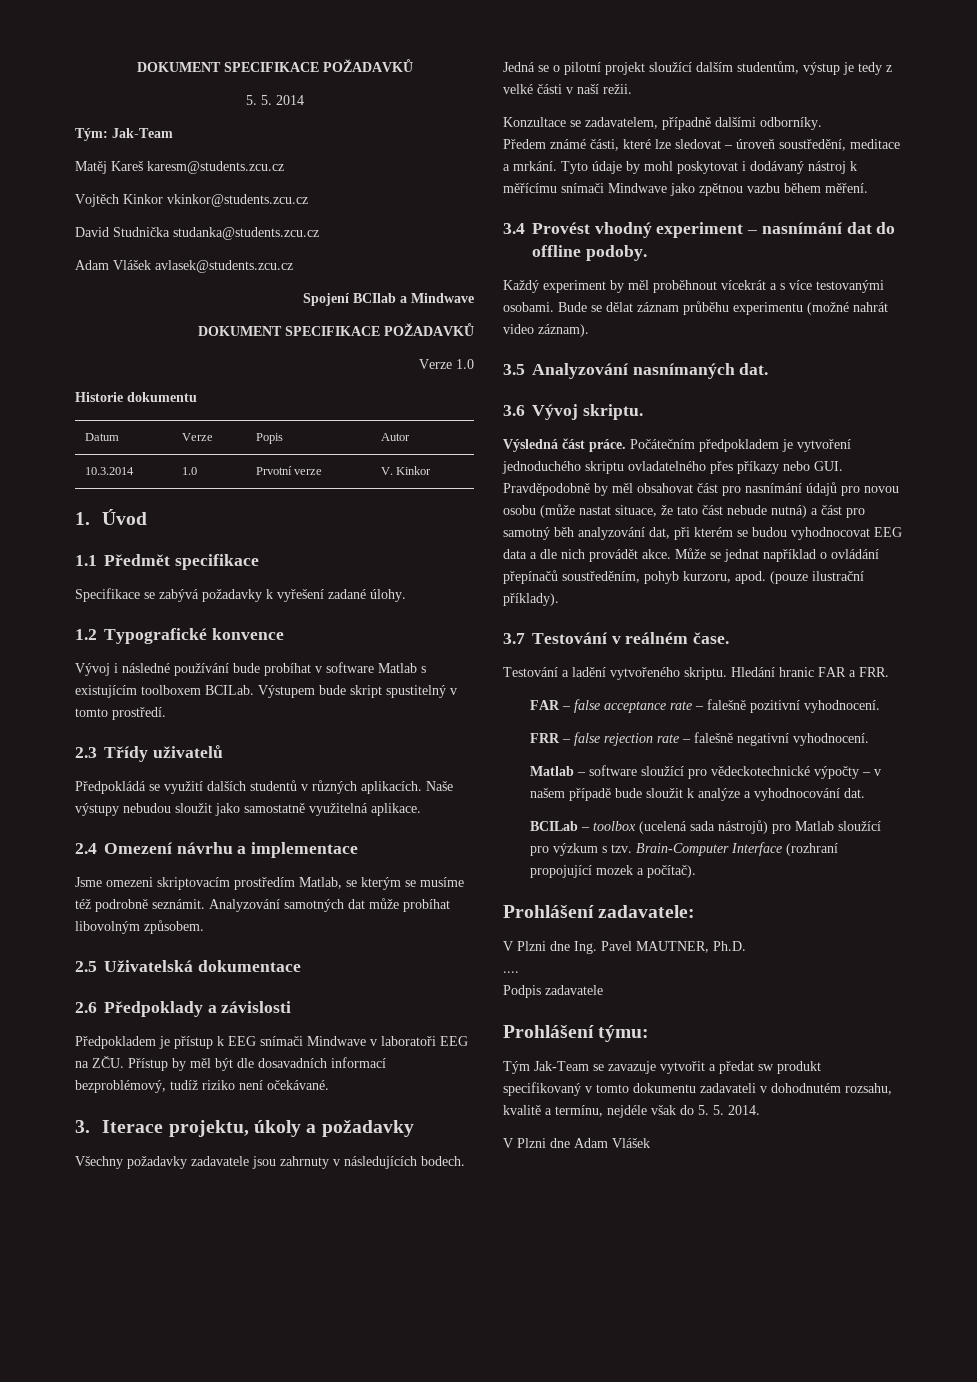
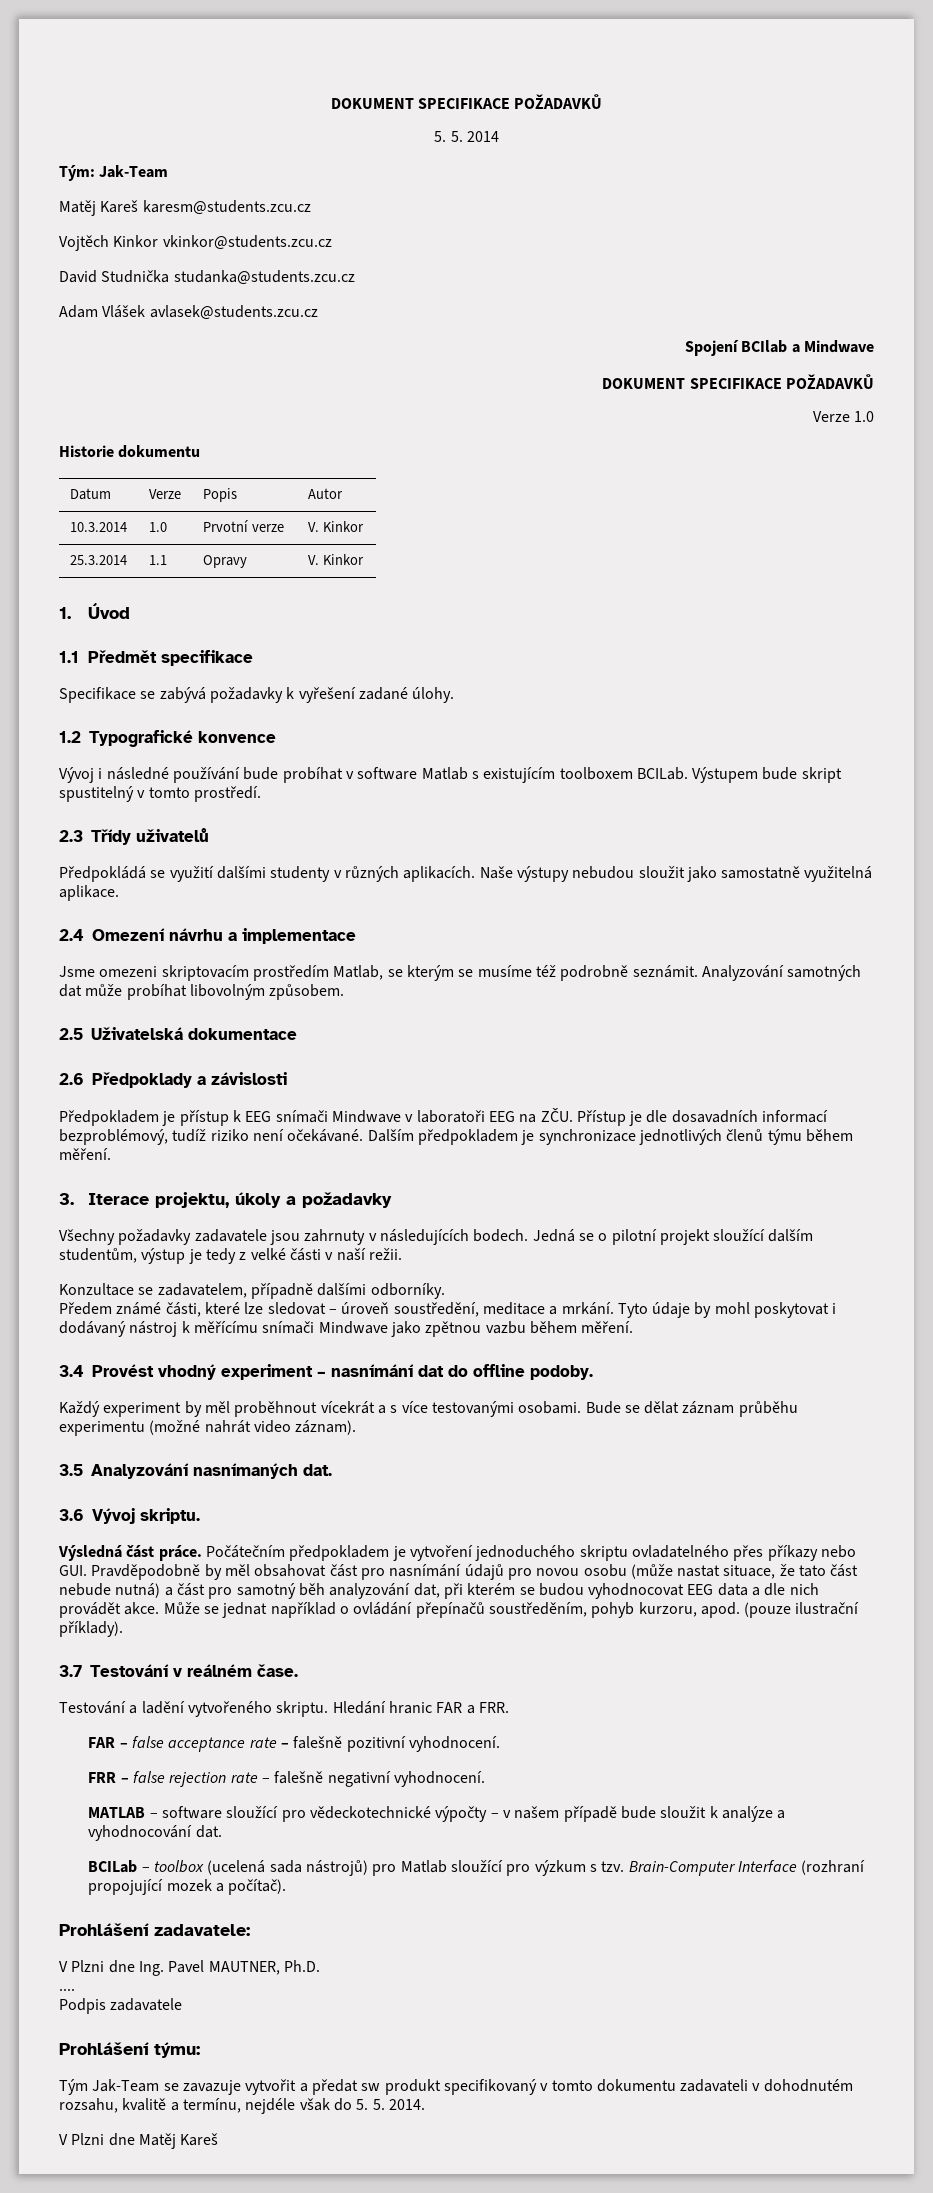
+ 25.3.2014 | 1.1 | Opravy | V. Kinkor
- Předpokládá se využití dalších studentů v různých aplikacích.
+ Předpokládá se využití dalšími studenty v různých aplikacích.
- Předpokladem je přístup k EEG snímači Mindwave v laboratoři EEG na ZČU. Přístup by měl být dle dosavadních informací bezproblémový, tudíž riziko není očekávané.
+ Předpokladem je přístup k EEG snímači Mindwave v laboratoři EEG na ZČU. Přístup je dle dosavadních informací bezproblémový, tudíž riziko není očekávané. Dalším předpokladem je synchronizace jednotlivých členů týmu během měření.
- Matlab – software sloužící pro vědeckotechnické výpočty – v našem případě bude sloužit k analýze a vyhodnocování dat.
+ MATLAB – software sloužící pro vědeckotechnické výpočty – v našem případě bude sloužit k analýze a vyhodnocování dat.
- V Plzni dne Adam Vlášek
+ V Plzni dne Matěj Kareš

